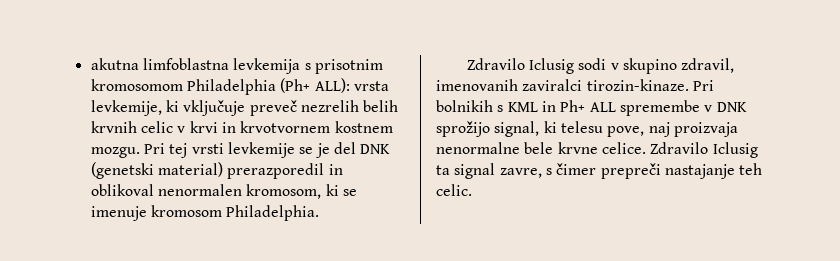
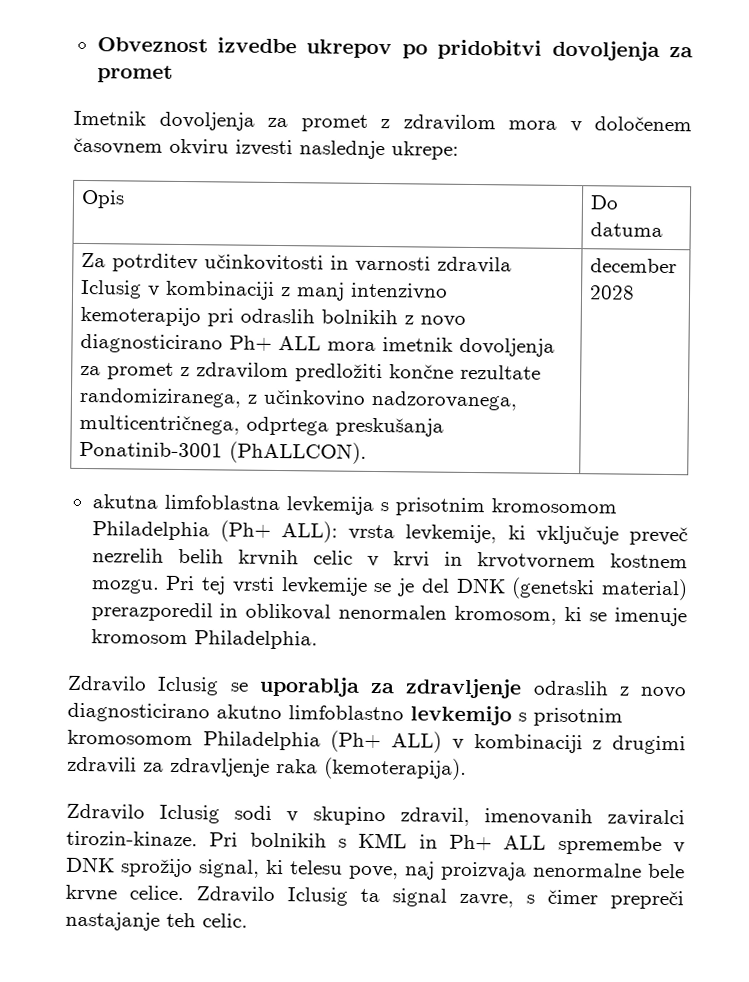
+ Obveznost izvedbe ukrepov po pridobitvi dovoljenja za promet
+ Imetnik dovoljenja za promet z zdravilom mora v določenem časovnem okviru izvesti naslednje ukrepe:
+ Opis | Do datuma
+ Za potrditev učinkovitosti in varnosti zdravila Iclusig v kombinaciji z manj intenzivno kemoterapijo pri odraslih bolnikih z novo diagnosticirano Ph+ ALL mora imetnik dovoljenja za promet z zdravilom predložiti končne rezultate randomiziranega, z učinkovino nadzorovanega, multicentričnega, odprtega preskušanja Ponatinib-3001 (PhALLCON). | december 2028
+ Zdravilo Iclusig se uporablja za zdravljenje odraslih z novo diagnosticirano akutno limfoblastno levkemijo s prisotnim kromosomom Philadelphia (Ph+ ALL) v kombinaciji z drugimi zdravili za zdravljenje raka (kemoterapija).

